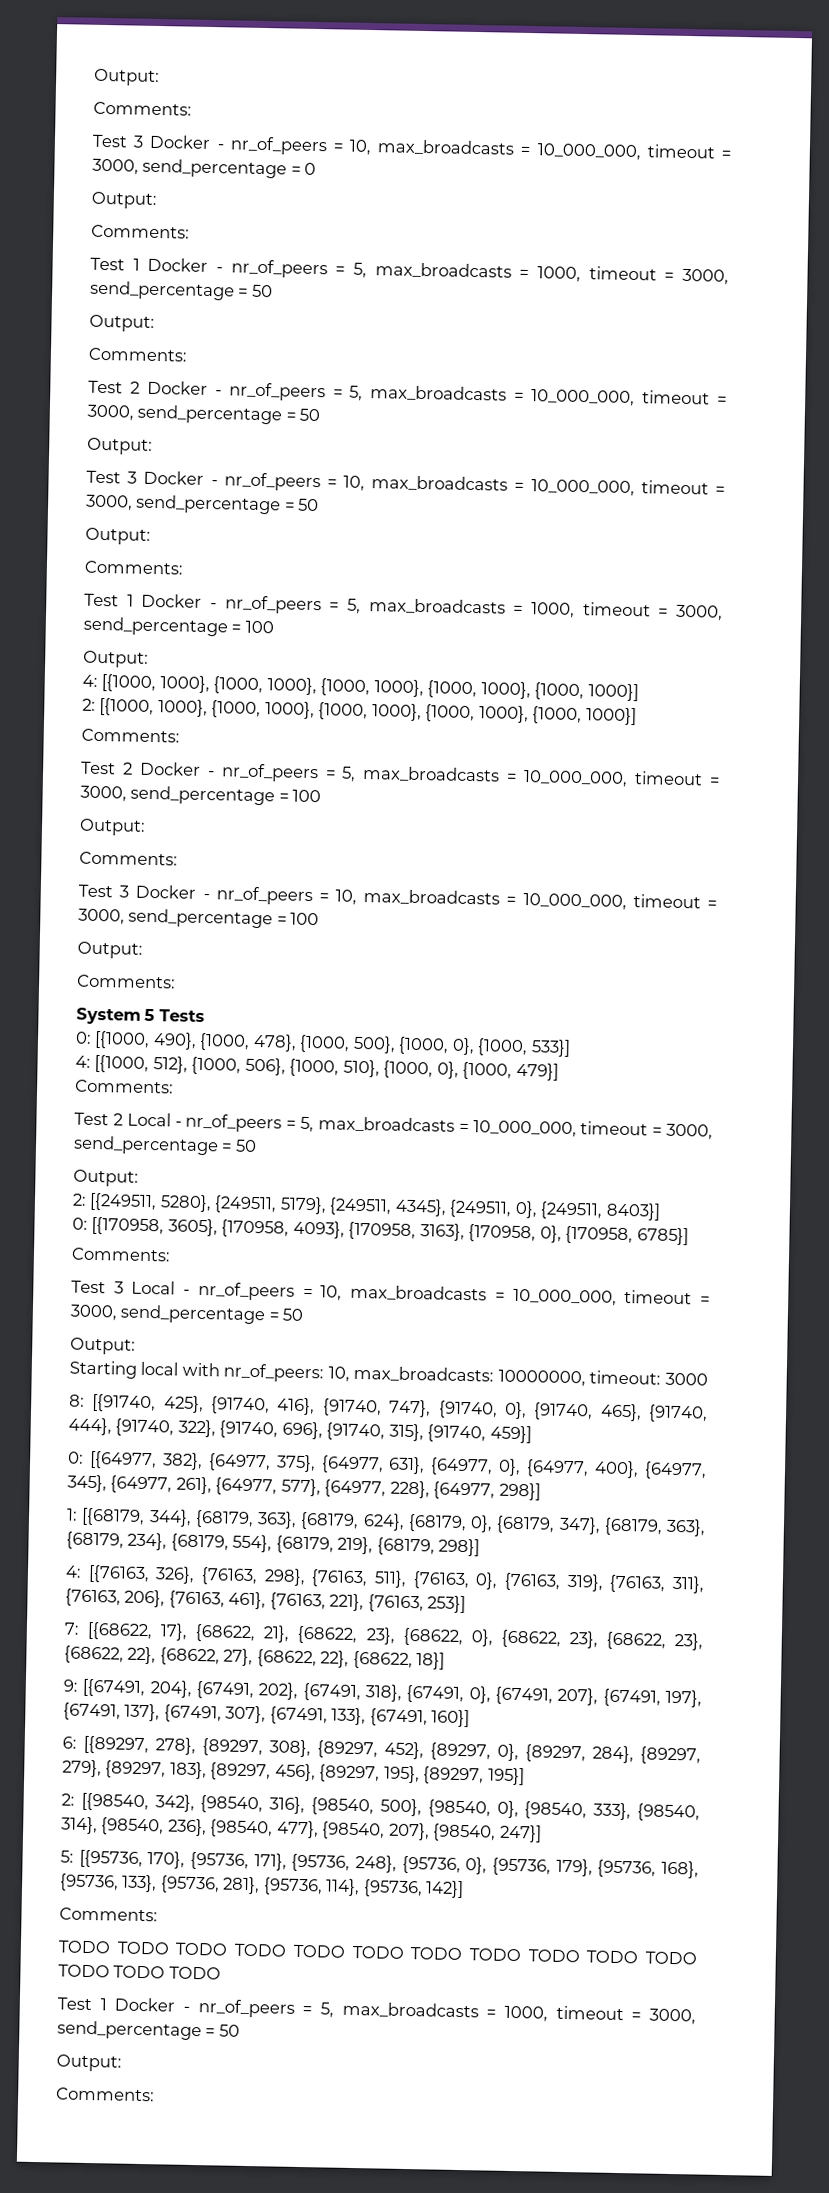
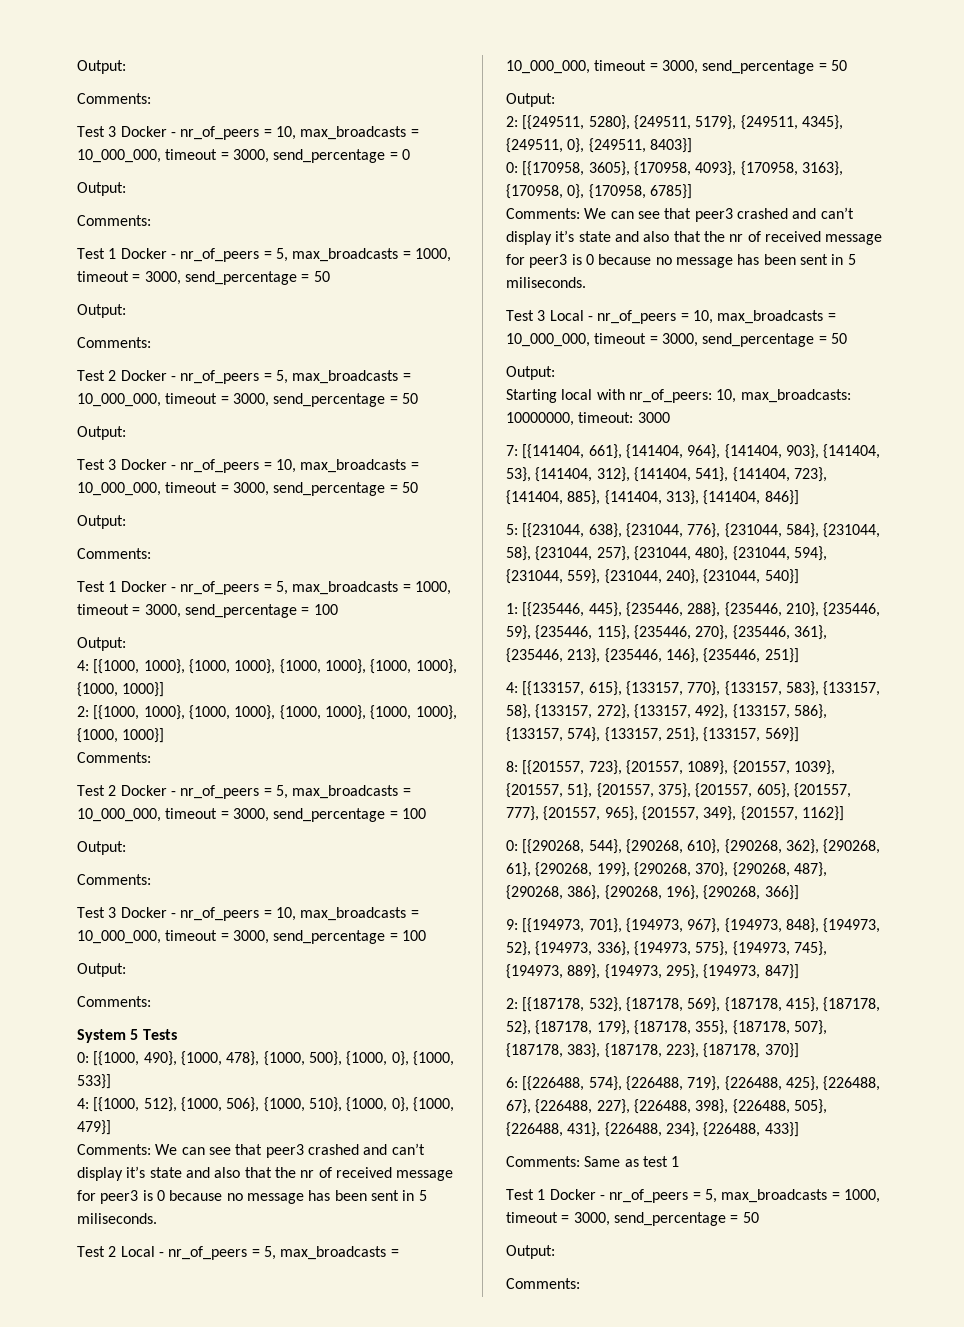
  4: [{1000, 512}, {1000, 506}, {1000, 510}, {1000, 0}, {1000, 479}]
- Comments:
+ Comments: We can see that peer3 crashed and can’t display it’s state and also that the nr of received message for peer3 is 0 because no message has been sent in 5 miliseconds.
  0: [{170958, 3605}, {170958, 4093}, {170958, 3163}, {170958, 0}, {170958, 6785}]
- Comments:
+ Comments: We can see that peer3 crashed and can’t display it’s state and also that the nr of received message for peer3 is 0 because no message has been sent in 5 miliseconds.
- 8: [{91740, 425}, {91740, 416}, {91740, 747}, {91740, 0}, {91740, 465}, {91740, 444}, {91740, 322}, {91740, 696}, {91740, 315}, {91740, 459}]
- 0: [{64977, 382}, {64977, 375}, {64977, 631}, {64977, 0}, {64977, 400}, {64977, 345}, {64977, 261}, {64977, 577}, {64977, 228}, {64977, 298}]
- 1: [{68179, 344}, {68179, 363}, {68179, 624}, {68179, 0}, {68179, 347}, {68179, 363}, {68179, 234}, {68179, 554}, {68179, 219}, {68179, 298}]
- 4: [{76163, 326}, {76163, 298}, {76163, 511}, {76163, 0}, {76163, 319}, {76163, 311}, {76163, 206}, {76163, 461}, {76163, 221}, {76163, 253}]
- 7: [{68622, 17}, {68622, 21}, {68622, 23}, {68622, 0}, {68622, 23}, {68622, 23}, {68622, 22}, {68622, 27}, {68622, 22}, {68622, 18}]
- 9: [{67491, 204}, {67491, 202}, {67491, 318}, {67491, 0}, {67491, 207}, {67491, 197}, {67491, 137}, {67491, 307}, {67491, 133}, {67491, 160}]
- 6: [{89297, 278}, {89297, 308}, {89297, 452}, {89297, 0}, {89297, 284}, {89297, 279}, {89297, 183}, {89297, 456}, {89297, 195}, {89297, 195}]
- 2: [{98540, 342}, {98540, 316}, {98540, 500}, {98540, 0}, {98540, 333}, {98540, 314}, {98540, 236}, {98540, 477}, {98540, 207}, {98540, 247}]
- 5: [{95736, 170}, {95736, 171}, {95736, 248}, {95736, 0}, {95736, 179}, {95736, 168}, {95736, 133}, {95736, 281}, {95736, 114}, {95736, 142}]
- Comments:
- TODO TODO TODO TODO TODO TODO TODO TODO TODO TODO TODO TODO TODO TODO
+ 7: [{141404, 661}, {141404, 964}, {141404, 903}, {141404, 53}, {141404, 312}, {141404, 541}, {141404, 723}, {141404, 885}, {141404, 313}, {141404, 846}]
+ 5: [{231044, 638}, {231044, 776}, {231044, 584}, {231044, 58}, {231044, 257}, {231044, 480}, {231044, 594}, {231044, 559}, {231044, 240}, {231044, 540}]
+ 1: [{235446, 445}, {235446, 288}, {235446, 210}, {235446, 59}, {235446, 115}, {235446, 270}, {235446, 361}, {235446, 213}, {235446, 146}, {235446, 251}]
+ 4: [{133157, 615}, {133157, 770}, {133157, 583}, {133157, 58}, {133157, 272}, {133157, 492}, {133157, 586}, {133157, 574}, {133157, 251}, {133157, 569}]
+ 8: [{201557, 723}, {201557, 1089}, {201557, 1039}, {201557, 51}, {201557, 375}, {201557, 605}, {201557, 777}, {201557, 965}, {201557, 349}, {201557, 1162}]
+ 0: [{290268, 544}, {290268, 610}, {290268, 362}, {290268, 61}, {290268, 199}, {290268, 370}, {290268, 487}, {290268, 386}, {290268, 196}, {290268, 366}]
+ 9: [{194973, 701}, {194973, 967}, {194973, 848}, {194973, 52}, {194973, 336}, {194973, 575}, {194973, 745}, {194973, 889}, {194973, 295}, {194973, 847}]
+ 2: [{187178, 532}, {187178, 569}, {187178, 415}, {187178, 52}, {187178, 179}, {187178, 355}, {187178, 507}, {187178, 383}, {187178, 223}, {187178, 370}]
+ 6: [{226488, 574}, {226488, 719}, {226488, 425}, {226488, 67}, {226488, 227}, {226488, 398}, {226488, 505}, {226488, 431}, {226488, 234}, {226488, 433}]
+ Comments: Same as test 1

